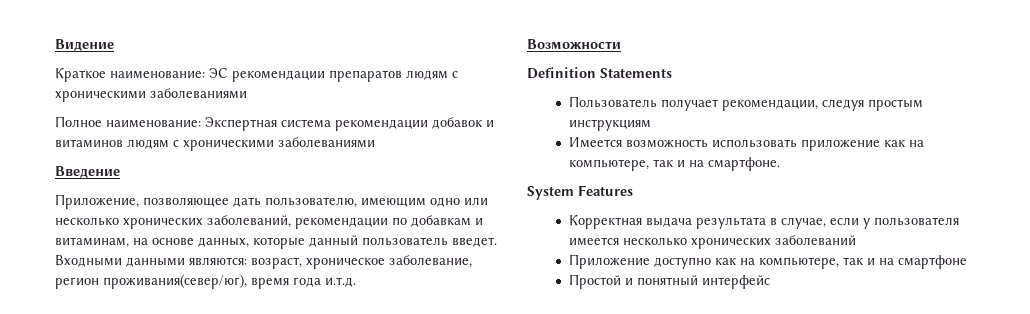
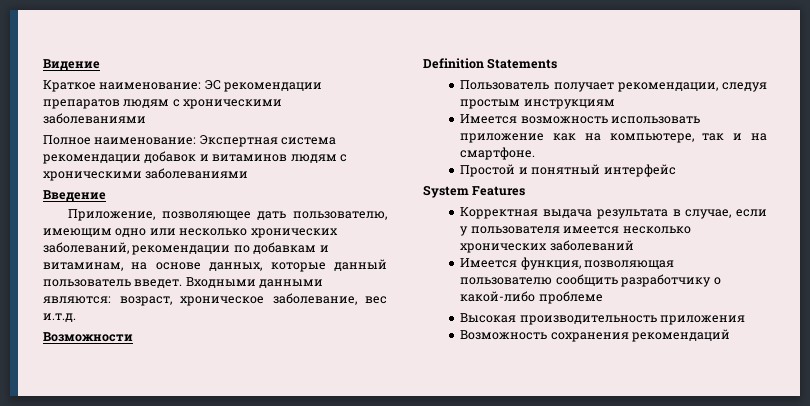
- Входными данными являются: возраст, хроническое заболевание, регион проживания(север/юг), время года и.т.д.
+ Входными данными являются: возраст, хроническое заболевание, вес и.т.д.
+ Простой и понятный интерфейс
- Приложение доступно как на компьютере, так и на смартфоне
- Простой и понятный интерфейс
+ Имеется функция, позволяющая пользователю сообщить разработчику о какой-либо проблеме
+ Высокая производительность приложения
+ Возможность сохранения рекомендаций

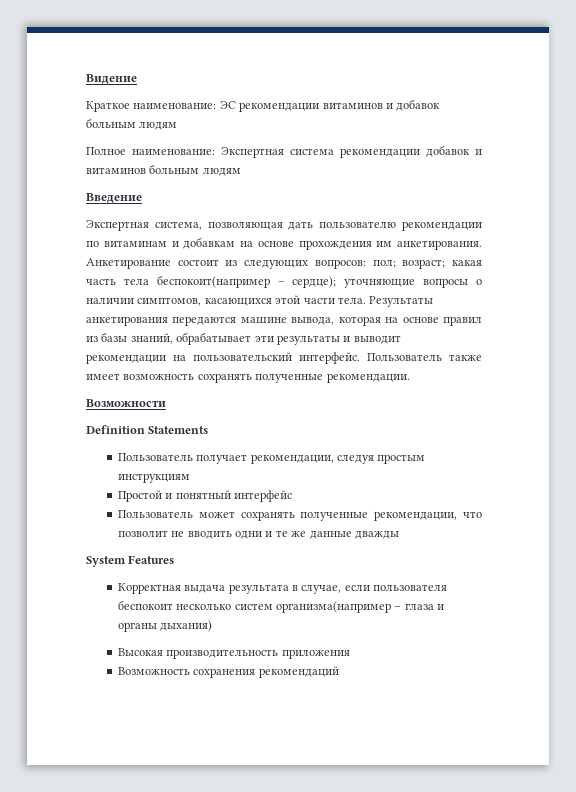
- Краткое наименование: ЭС рекомендации препаратов людям с хроническими заболеваниями
+ Краткое наименование: ЭС рекомендации витаминов и добавок больным людям
- Полное наименование: Экспертная система рекомендации добавок и витаминов людям с хроническими заболеваниями
+ Полное наименование: Экспертная система рекомендации добавок и витаминов больным людям
  Введение
- Приложение, позволяющее дать пользователю, имеющим одно или несколько хронических заболеваний, рекомендации по добавкам и витаминам, на основе данных, которые данный пользователь введет. Входными данными являются: возраст, хроническое заболевание, вес и.т.д.
+ Экспертная система, позволяющая дать пользователю рекомендации по витаминам и добавкам на основе прохождения им анкетирования. Анкетирование состоит из следующих вопросов: пол; возраст; какая часть тела беспокоит(например – сердце); уточняющие вопросы о наличии симптомов, касающихся этой части тела. Результаты анкетирования передаются машине вывода, которая на основе правил из базы знаний, обрабатывает эти результаты и выводит рекомендации на пользовательский интерфейс. Пользователь также имеет возможность сохранять полученные рекомендации.
- Имеется возможность использовать приложение как на компьютере, так и на смартфоне.
  Простой и понятный интерфейс
+ Пользователь может сохранять полученные рекомендации, что позволит не вводить одни и те же данные дважды
- Корректная выдача результата в случае, если у пользователя имеется несколько хронических заболеваний
- Имеется функция, позволяющая пользователю сообщить разработчику о какой-либо проблеме
+ Корректная выдача результата в случае, если пользователя беспокоит несколько систем организма(например – глаза и органы дыхания)

